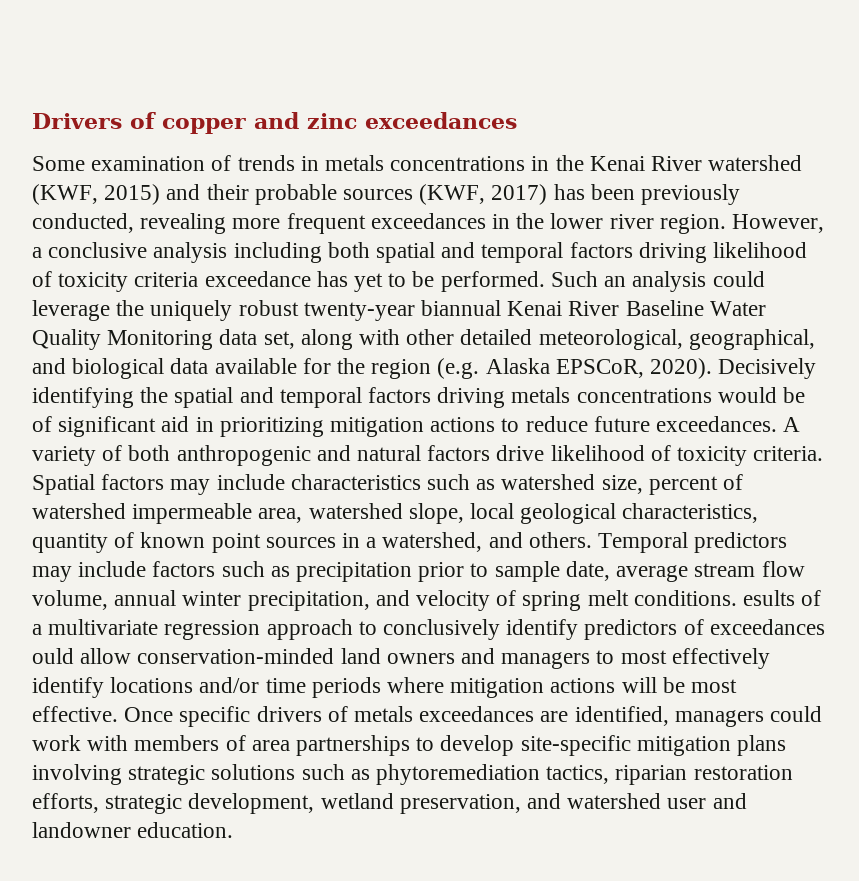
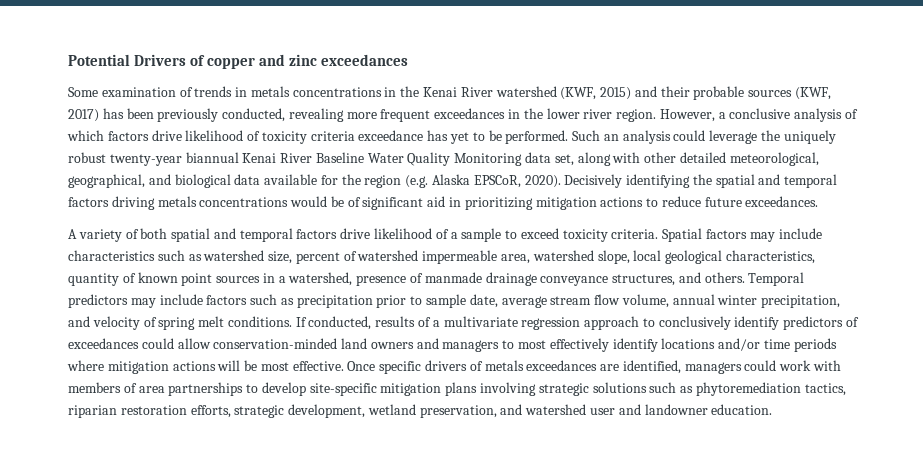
- Drivers of copper and zinc exceedances
+ Potential Drivers of copper and zinc exceedances
- However, a conclusive analysis including both spatial and temporal factors driving likelihood of toxicity criteria exceedance has yet to be performed.
+ However, a conclusive analysis of which factors drive likelihood of toxicity criteria exceedance has yet to be performed.
- Decisively identifying the spatial and temporal factors driving metals concentrations would be of significant aid in prioritizing mitigation actions to reduce future exceedances. A variety of both anthropogenic and natural factors drive likelihood of toxicity criteria.
+ Decisively identifying the spatial and temporal factors driving metals concentrations would be of significant aid in prioritizing mitigation actions to reduce future exceedances.
+ A variety of both spatial and temporal factors drive likelihood of a sample to exceed toxicity criteria.
- Spatial factors may include characteristics such as watershed size, percent of watershed impermeable area, watershed slope, local geological characteristics, quantity of known point sources in a watershed, and others.
+ Spatial factors may include characteristics such as watershed size, percent of watershed impermeable area, watershed slope, local geological characteristics, quantity of known point sources in a watershed, presence of manmade drainage conveyance structures, and others.
- Temporal predictors may include factors such as precipitation prior to sample date, average stream flow volume, annual winter precipitation, and velocity of spring melt conditions. esults of a multivariate regression approach to conclusively identify predictors of exceedances ould allow conservation-minded land owners and managers to most effectively identify locations and/or time periods where mitigation actions will be most effective.
+ Temporal predictors may include factors such as precipitation prior to sample date, average stream flow volume, annual winter precipitation, and velocity of spring melt conditions. If conducted, results of a multivariate regression approach to conclusively identify predictors of exceedances could allow conservation-minded land owners and managers to most effectively identify locations and/or time periods where mitigation actions will be most effective.

